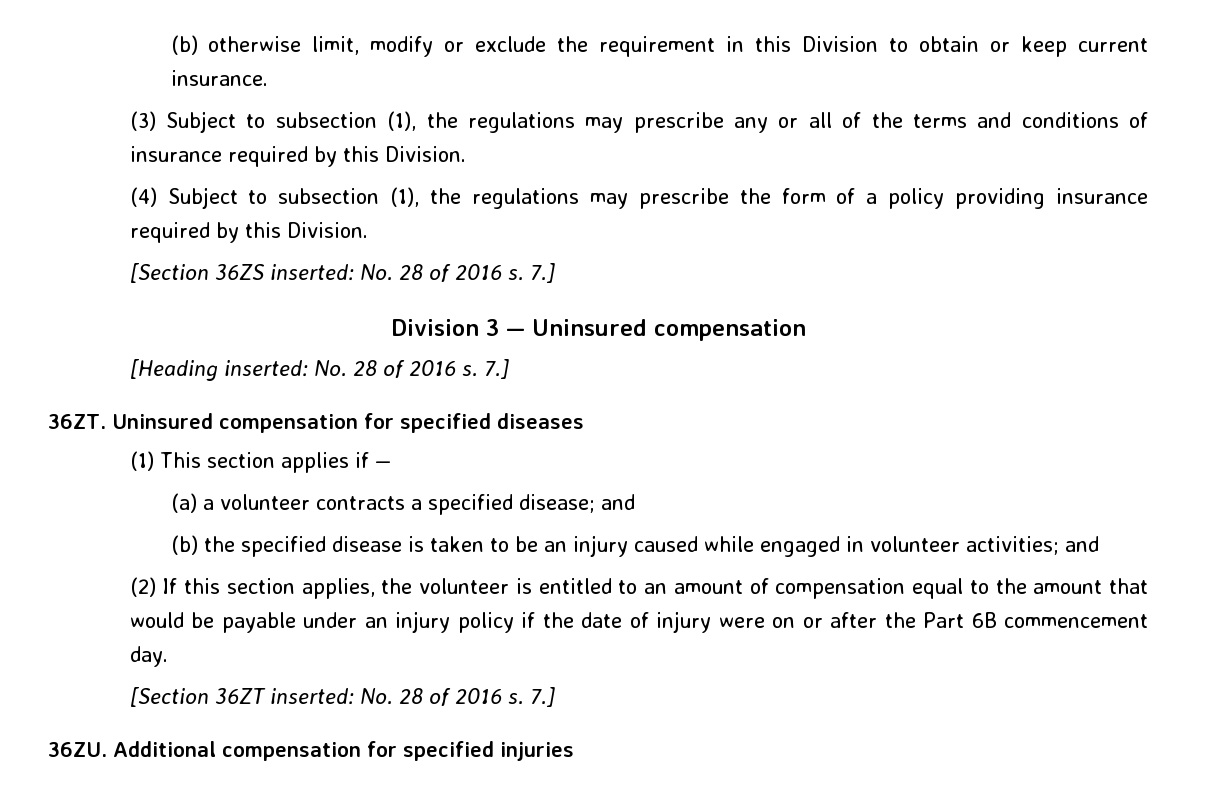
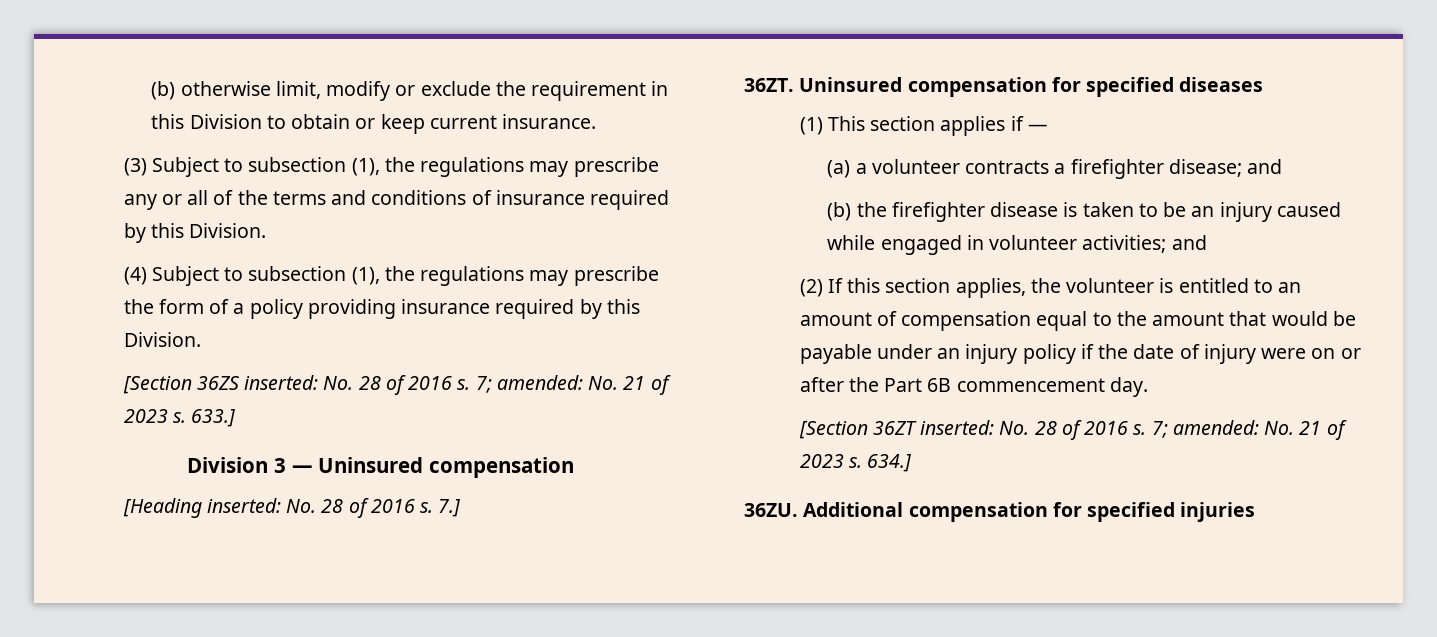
- [Section 36ZS inserted: No. 28 of 2016 s. 7.]
+ [Section 36ZS inserted: No. 28 of 2016 s. 7; amended: No. 21 of 2023 s. 633.]
- (a) a volunteer contracts a specified disease; and
+ (a) a volunteer contracts a firefighter disease; and
- (b) the specified disease is taken to be an injury caused while engaged in volunteer activities; and
+ (b) the firefighter disease is taken to be an injury caused while engaged in volunteer activities; and
- [Section 36ZT inserted: No. 28 of 2016 s. 7.]
+ [Section 36ZT inserted: No. 28 of 2016 s. 7; amended: No. 21 of 2023 s. 634.]

